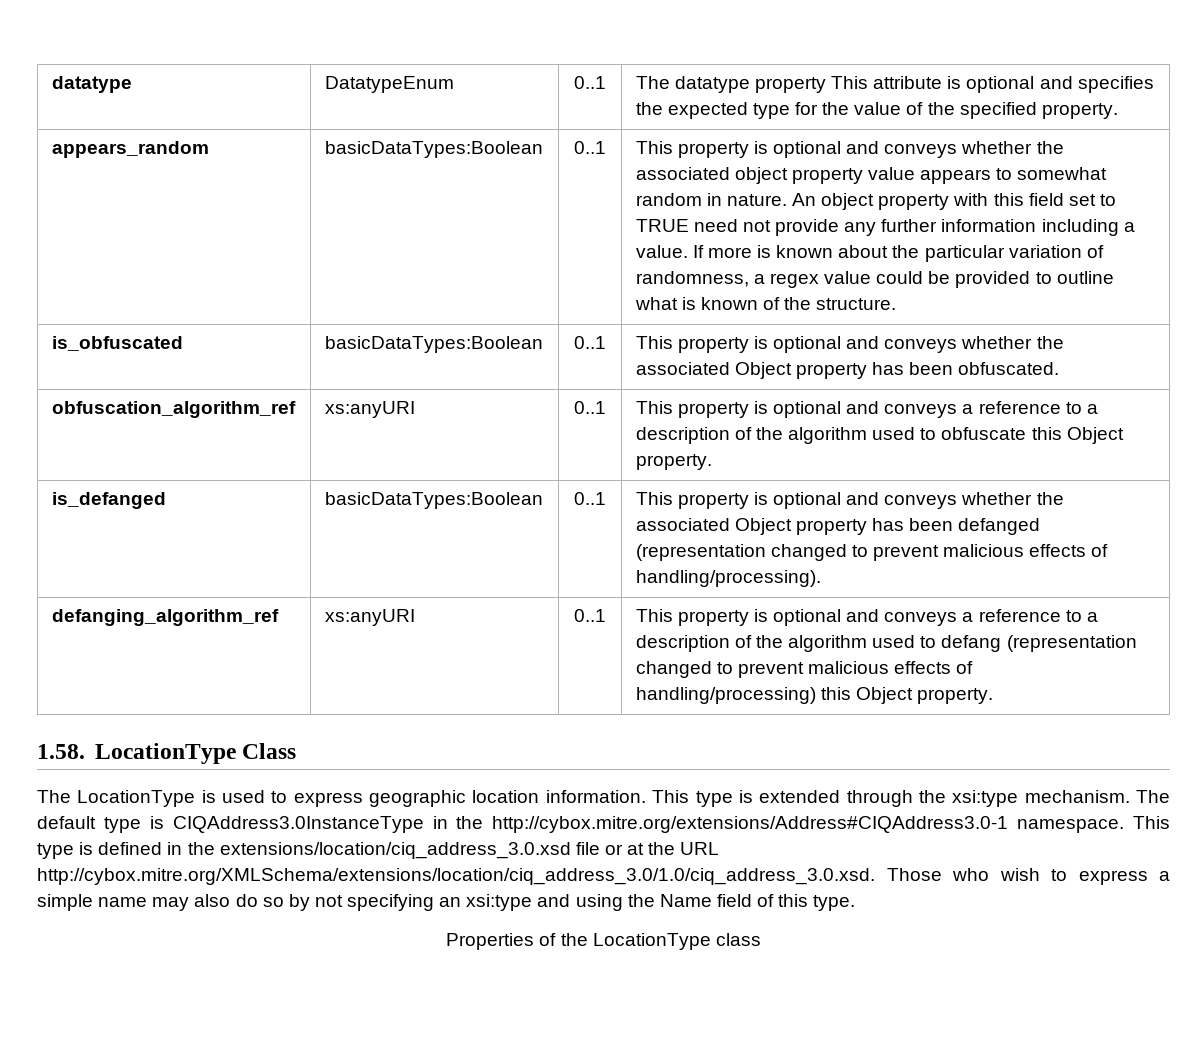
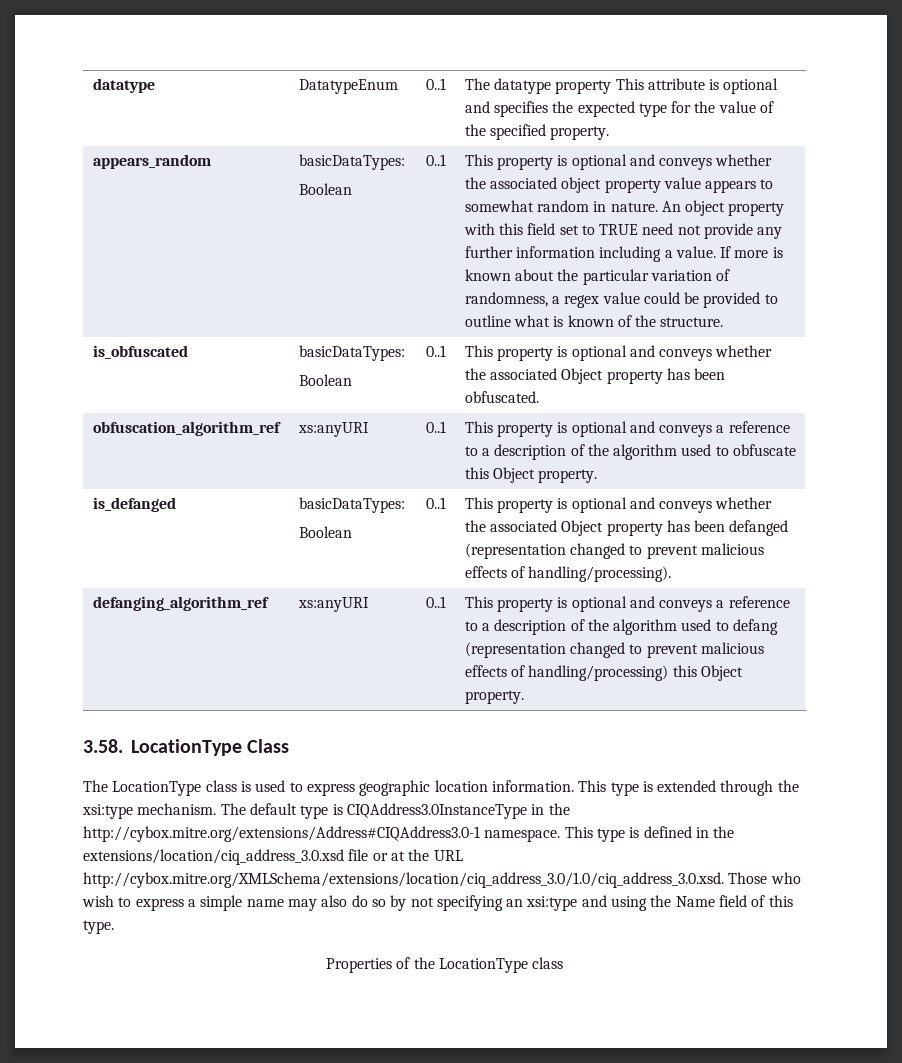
- appears_random | basicDataTypes:Boolean
+ appears_random | basicDataTypes:
+ Boolean
- is_obfuscated | basicDataTypes:Boolean | 0..1 | This property is optional and conveys whether the associated Object property has been obfuscated.
+ is_obfuscated | basicDataTypes:
+ Boolean | 0..1 | This property is optional and conveys whether the associated Object property has been obfuscated.
- is_defanged | basicDataTypes:Boolean | 0..1 | This property is optional and conveys whether the associated Object property has been defanged (representation changed to prevent malicious effects of handling/processing).
+ is_defanged | basicDataTypes:
+ Boolean | 0..1 | This property is optional and conveys whether the associated Object property has been defanged (representation changed to prevent malicious effects of handling/processing).
- 1.58. LocationType Class
+ 3.58. LocationType Class
- The LocationType is used to express geographic location information.
+ The LocationType class is used to express geographic location information.

